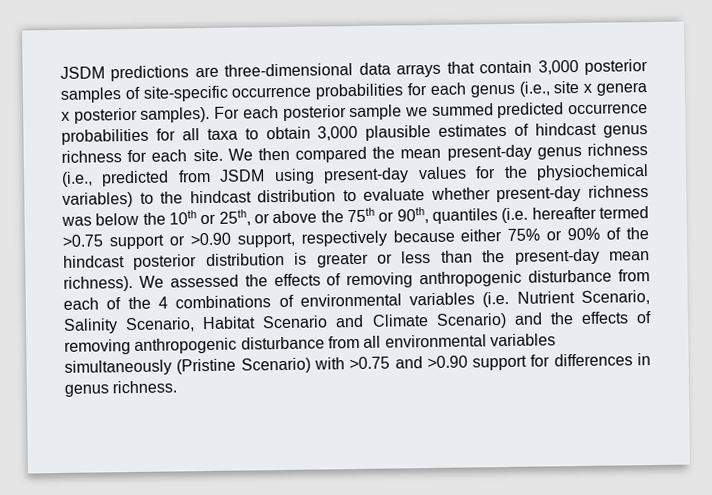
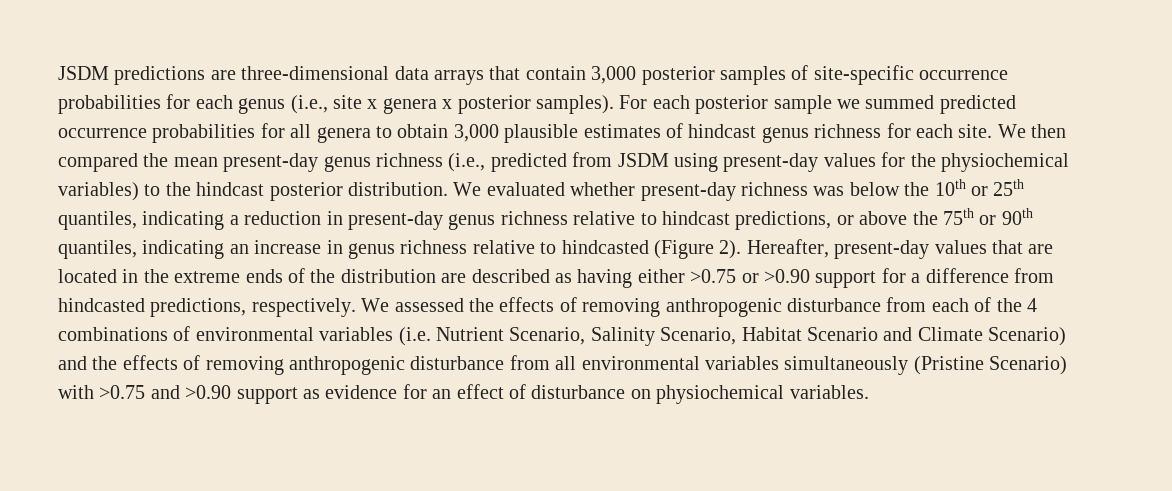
- For each posterior sample we summed predicted occurrence probabilities for all taxa to obtain 3,000 plausible estimates of hindcast genus richness for each site.
+ For each posterior sample we summed predicted occurrence probabilities for all genera to obtain 3,000 plausible estimates of hindcast genus richness for each site.
- We then compared the mean present-day genus richness (i.e., predicted from JSDM using present-day values for the physiochemical variables) to the hindcast distribution to evaluate whether present-day richness was below the 10th or 25th, or above the 75th or 90th, quantiles (i.e. hereafter termed >0.75 support or >0.90 support, respectively because either 75% or 90% of the hindcast posterior distribution is greater or less than the present-day mean richness).
+ We then compared the mean present-day genus richness (i.e., predicted from JSDM using present-day values for the physiochemical variables) to the hindcast posterior distribution. We evaluated whether present-day richness was below the 10th or 25th quantiles, indicating a reduction in present-day genus richness relative to hindcast predictions, or above the 75th or 90th quantiles, indicating an increase in genus richness relative to hindcasted (Figure 2). Hereafter, present-day values that are located in the extreme ends of the distribution are described as having either >0.75 or >0.90 support for a difference from hindcasted predictions, respectively.
- We assessed the effects of removing anthropogenic disturbance from each of the 4 combinations of environmental variables (i.e. Nutrient Scenario, Salinity Scenario, Habitat Scenario and Climate Scenario) and the effects of removing anthropogenic disturbance from all environmental variables simultaneously (Pristine Scenario) with >0.75 and >0.90 support for differences in genus richness.
+ We assessed the effects of removing anthropogenic disturbance from each of the 4 combinations of environmental variables (i.e. Nutrient Scenario, Salinity Scenario, Habitat Scenario and Climate Scenario) and the effects of removing anthropogenic disturbance from all environmental variables simultaneously (Pristine Scenario) with >0.75 and >0.90 support as evidence for an effect of disturbance on physiochemical variables.

